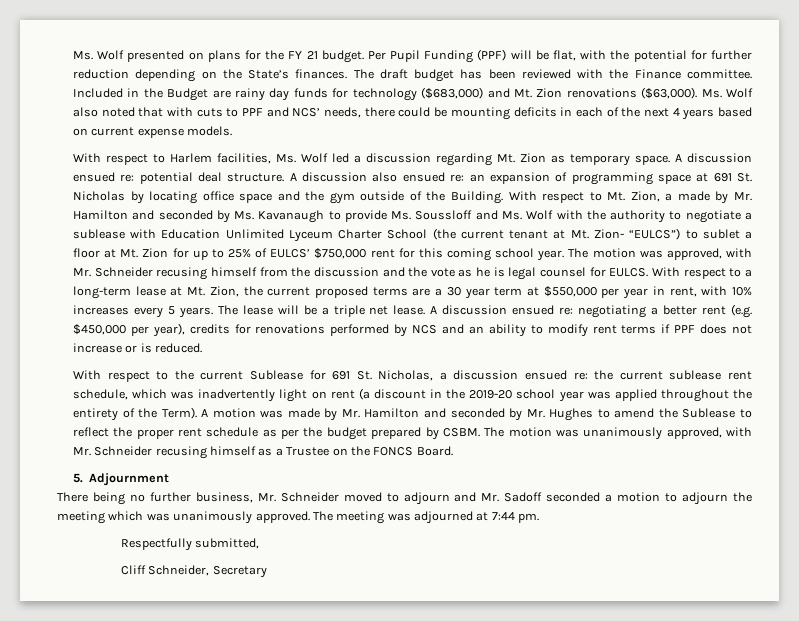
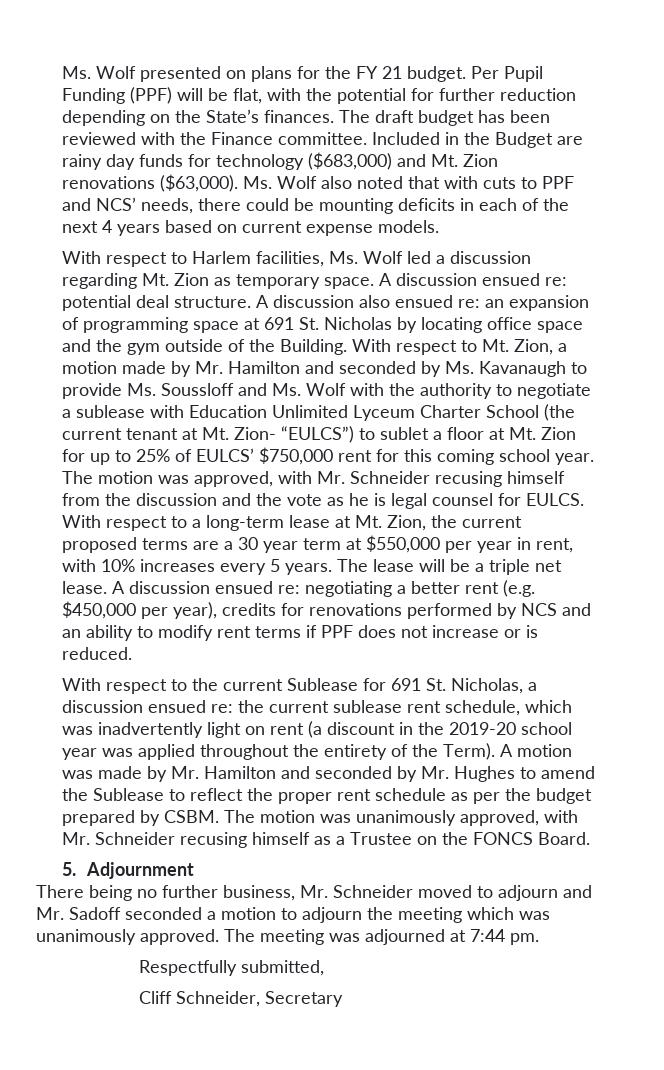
- With respect to Mt. Zion, a made by Mr. Hamilton and seconded by Ms. Kavanaugh to provide Ms. Soussloff and Ms. Wolf with the authority to negotiate a sublease with Education Unlimited Lyceum Charter School (the current tenant at Mt. Zion- “EULCS”) to sublet a floor at Mt. Zion for up to 25% of EULCS’ $750,000 rent for this coming school year.
+ With respect to Mt. Zion, a motion made by Mr. Hamilton and seconded by Ms. Kavanaugh to provide Ms. Soussloff and Ms. Wolf with the authority to negotiate a sublease with Education Unlimited Lyceum Charter School (the current tenant at Mt. Zion- “EULCS”) to sublet a floor at Mt. Zion for up to 25% of EULCS’ $750,000 rent for this coming school year.

